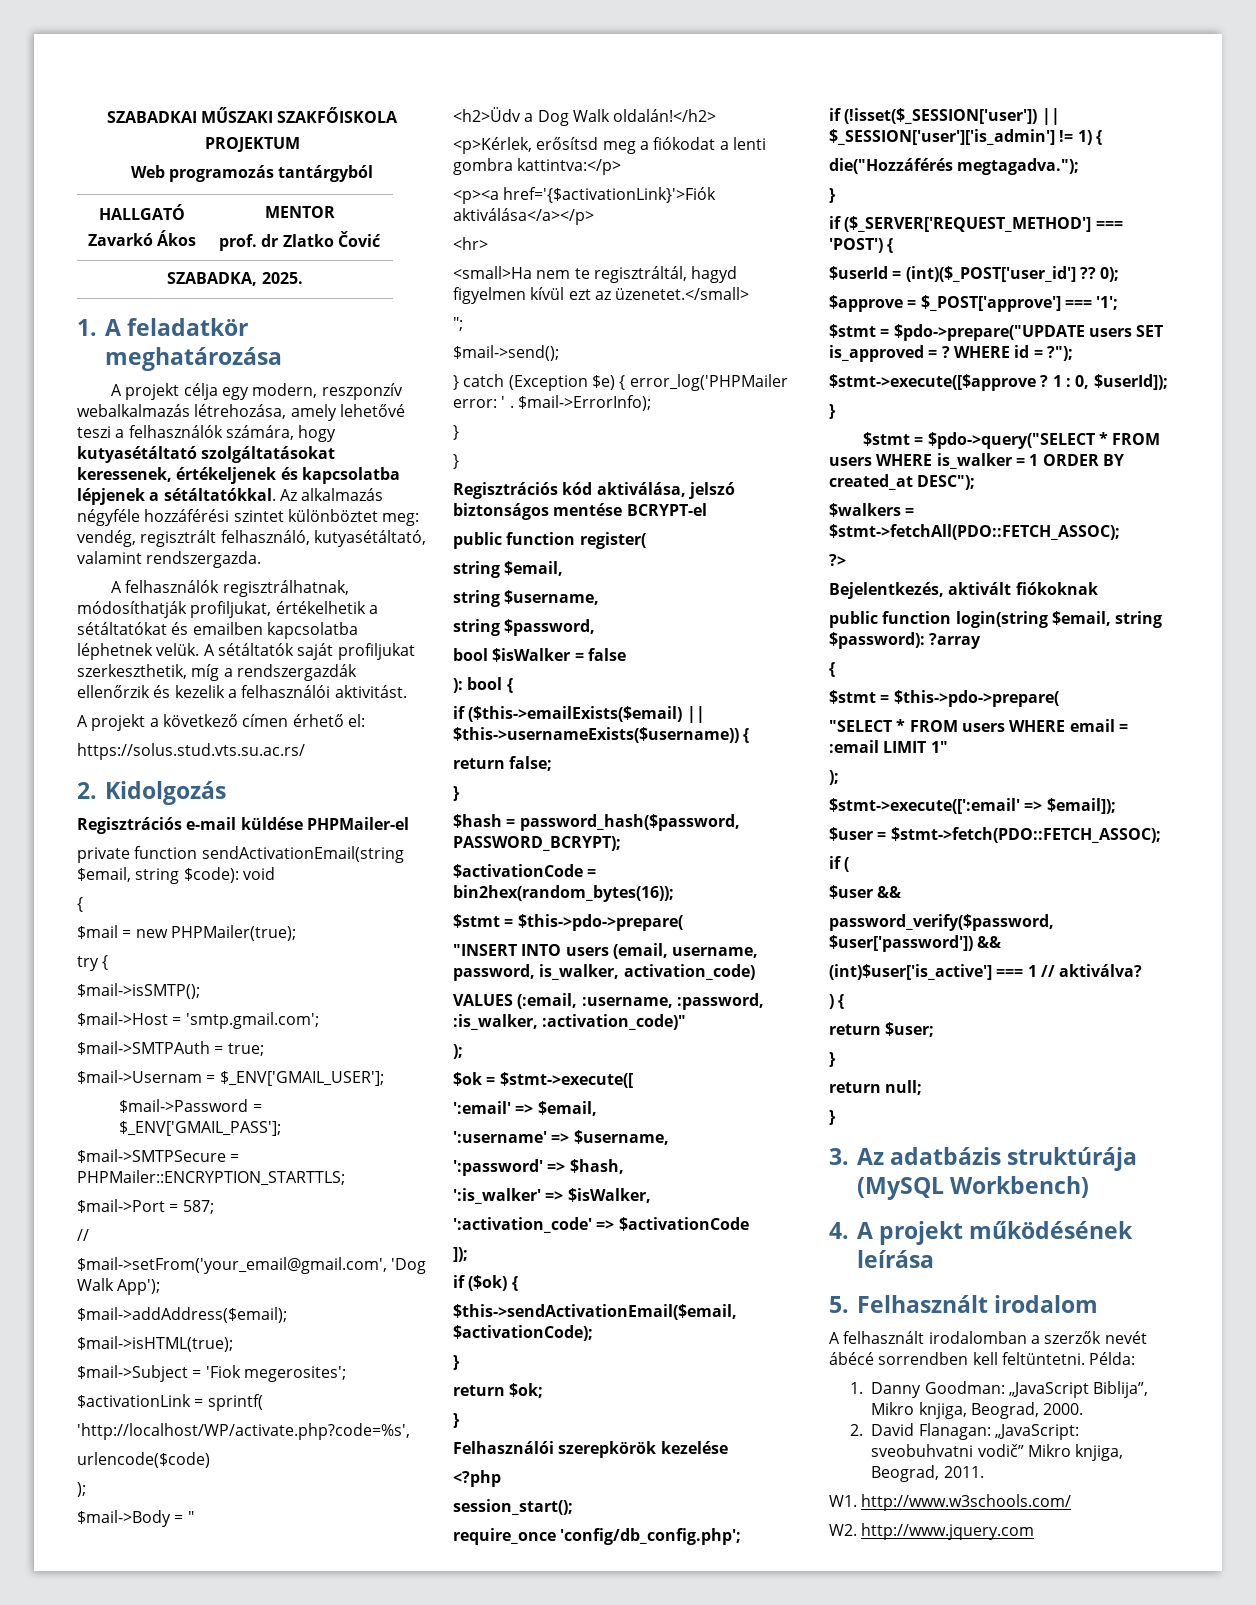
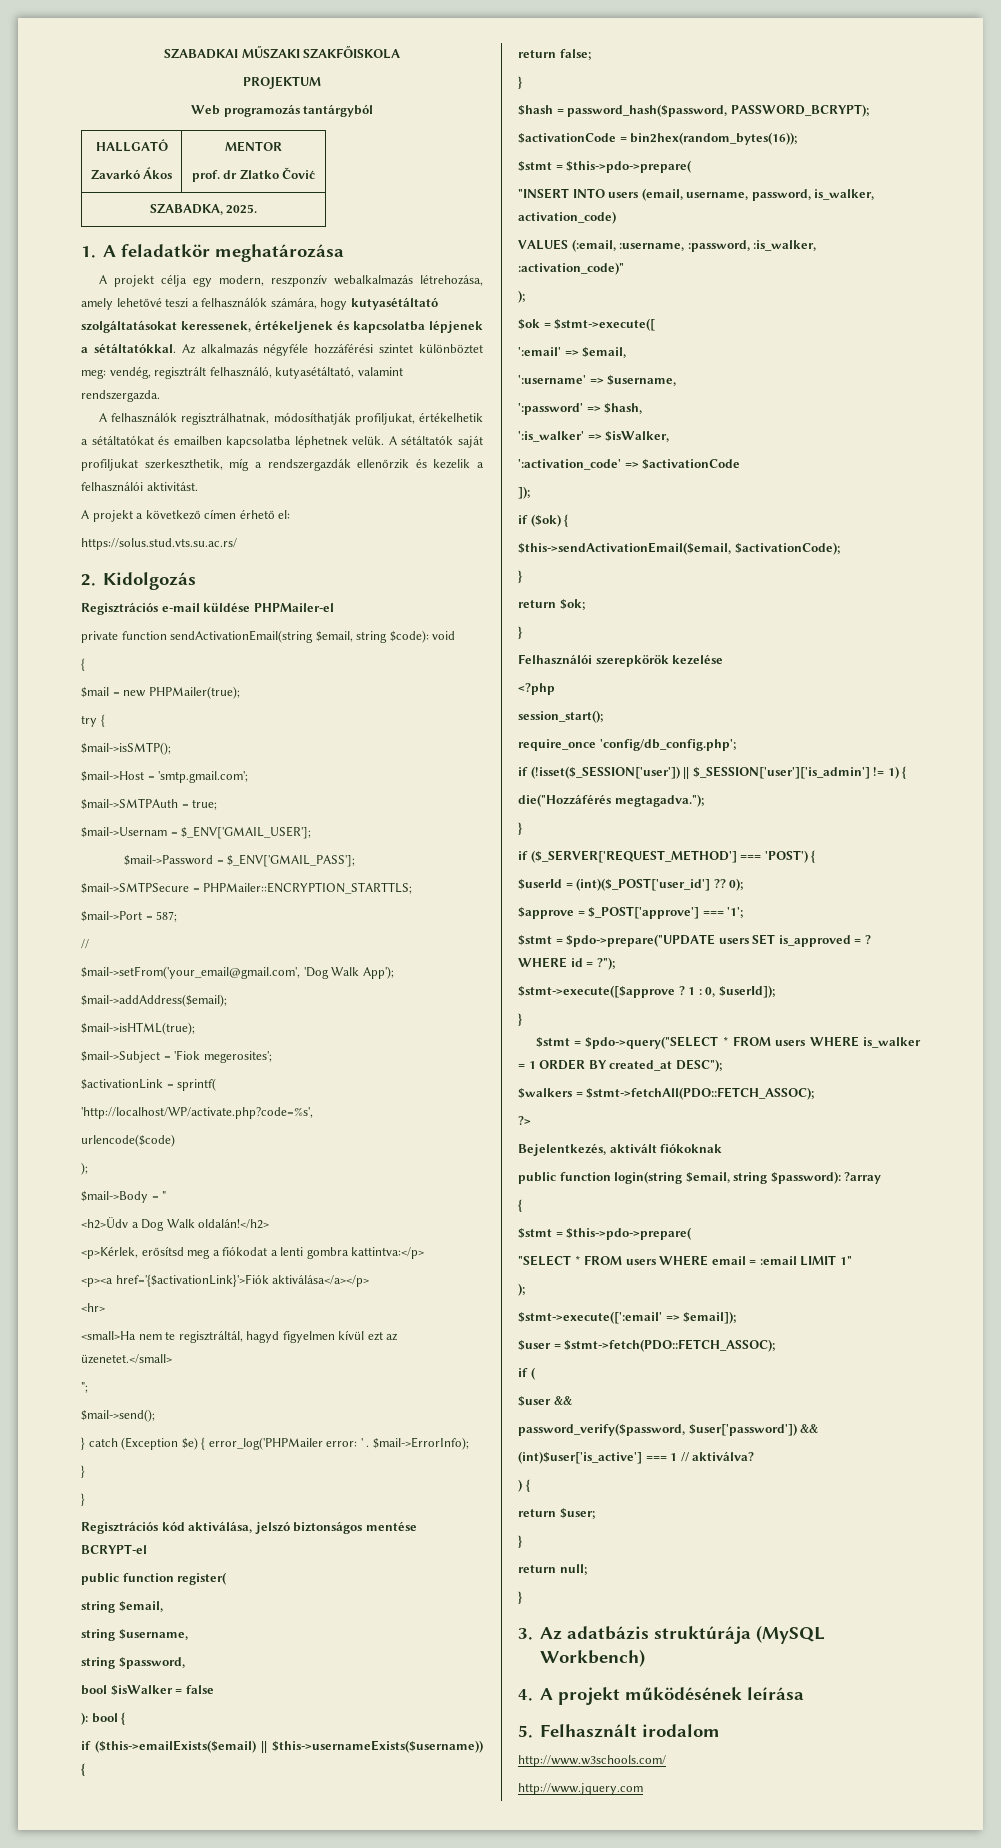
- A felhasznált irodalomban a szerzők nevét ábécé sorrendben kell feltüntetni. Példa:
- 1. Danny Goodman: „JavaScript Biblija”, Mikro knjiga, Beograd, 2000.
- 2. David Flanagan: „JavaScript: sveobuhvatni vodič” Mikro knjiga, Beograd, 2011.
- W1. http://www.w3schools.com/
+ http://www.w3schools.com/
- W2. http://www.jquery.com
+ http://www.jquery.com

